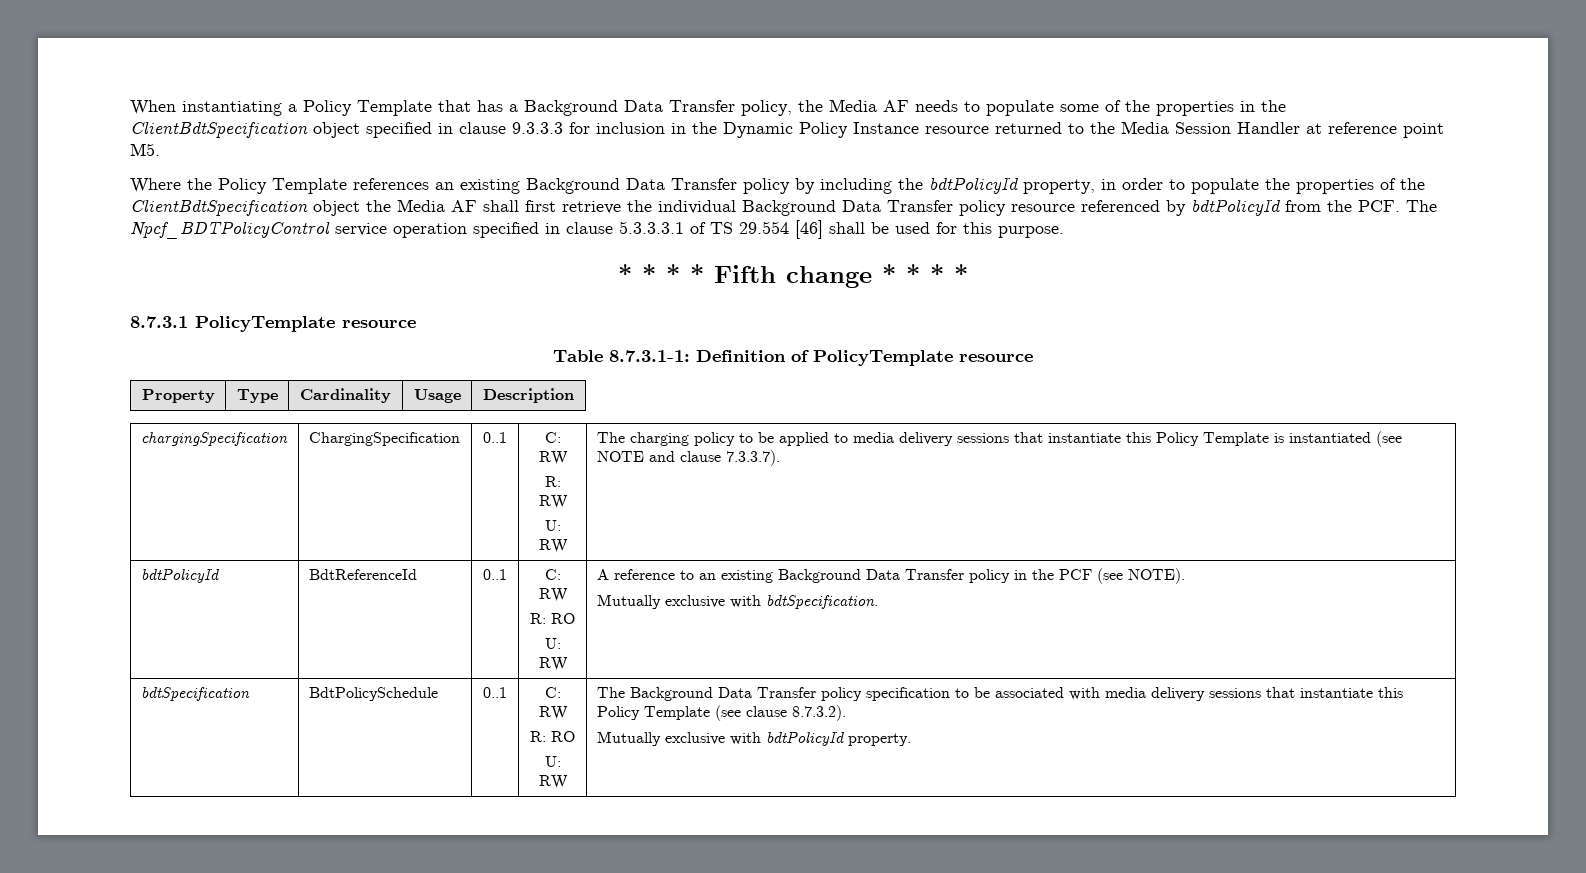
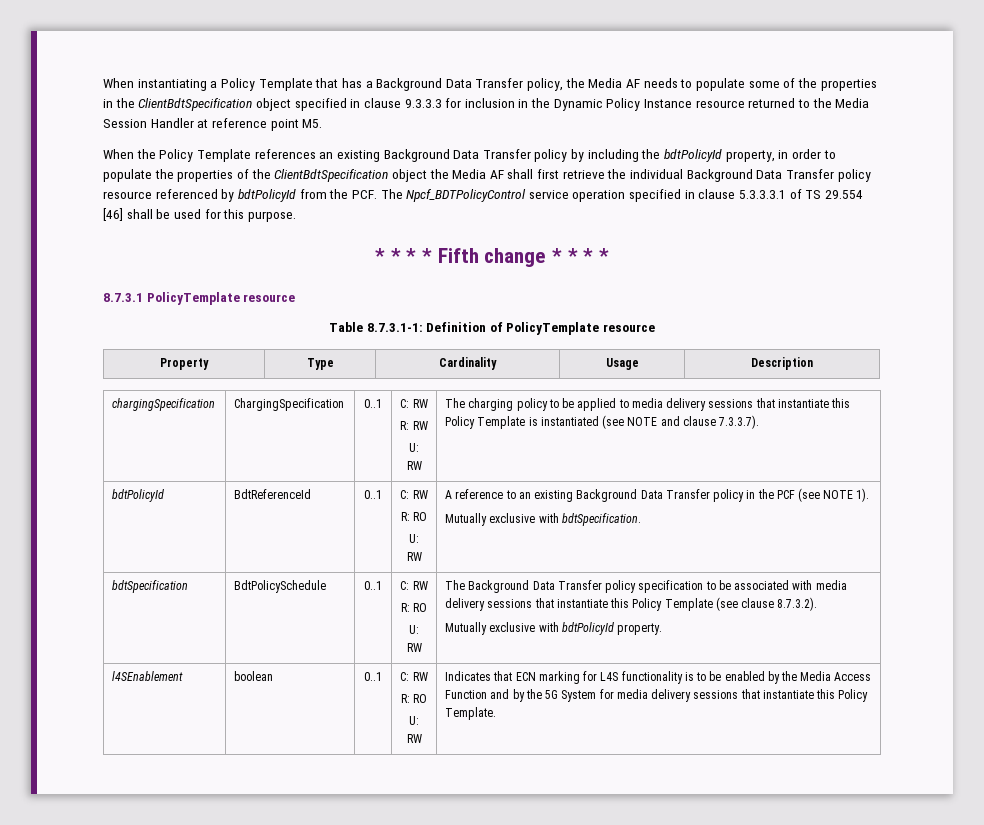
- Where the Policy Template references an existing Background Data Transfer policy by including the bdtPolicyId property, in order to populate the properties of the ClientBdtSpecification object the Media AF shall first retrieve the individual Background Data Transfer policy resource referenced by bdtPolicyId from the PCF. The Npcf_BDTPolicyControl service operation specified in clause 5.3.3.3.1 of TS 29.554 [46] shall be used for this purpose.
+ When the Policy Template references an existing Background Data Transfer policy by including the bdtPolicyId property, in order to populate the properties of the ClientBdtSpecification object the Media AF shall first retrieve the individual Background Data Transfer policy resource referenced by bdtPolicyId from the PCF. The Npcf_BDTPolicyControl service operation specified in clause 5.3.3.3.1 of TS 29.554 [46] shall be used for this purpose.
  bdtPolicyId | BdtReferenceId | 0..1 | C: RW
  R: RO
- U: RW | A reference to an existing Background Data Transfer policy in the PCF (see NOTE).
+ U: RW | A reference to an existing Background Data Transfer policy in the PCF (see NOTE 1).
+ l4SEnablement | boolean | 0..1 | C: RW
+ R: RO
+ U: RW | Indicates that ECN marking for L4S functionality is to be enabled by the Media Access Function and by the 5G System for media delivery sessions that instantiate this Policy Template.

